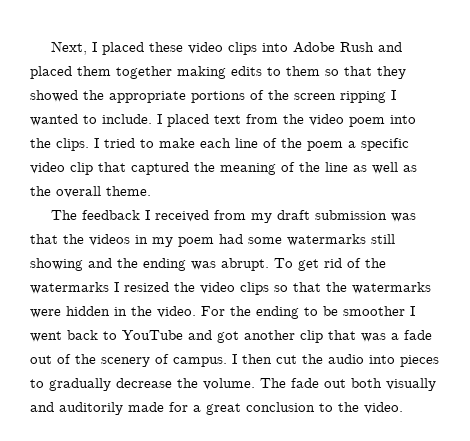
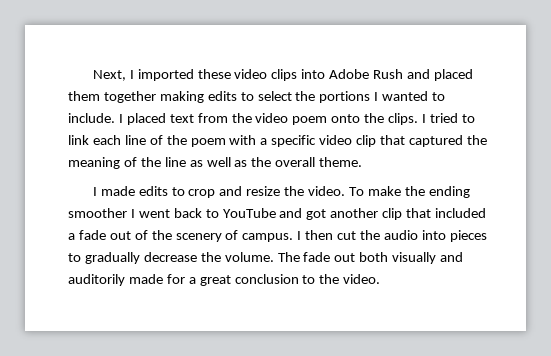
- Next, I placed these video clips into Adobe Rush and placed them together making edits to them so that they showed the appropriate portions of the screen ripping I wanted to include.
+ Next, I imported these video clips into Adobe Rush and placed them together making edits to select the portions I wanted to include.
- I placed text from the video poem into the clips.
+ I placed text from the video poem onto the clips.
- I tried to make each line of the poem a specific video clip that captured the meaning of the line as well as the overall theme.
+ I tried to link each line of the poem with a specific video clip that captured the meaning of the line as well as the overall theme.
- The feedback I received from my draft submission was that the videos in my poem had some watermarks still showing and the ending was abrupt. To get rid of the watermarks I resized the video clips so that the watermarks were hidden in the video. For the ending to be smoother I went back to YouTube and got another clip that was a fade out of the scenery of campus.
+ I made edits to crop and resize the video. To make the ending smoother I went back to YouTube and got another clip that included a fade out of the scenery of campus.

